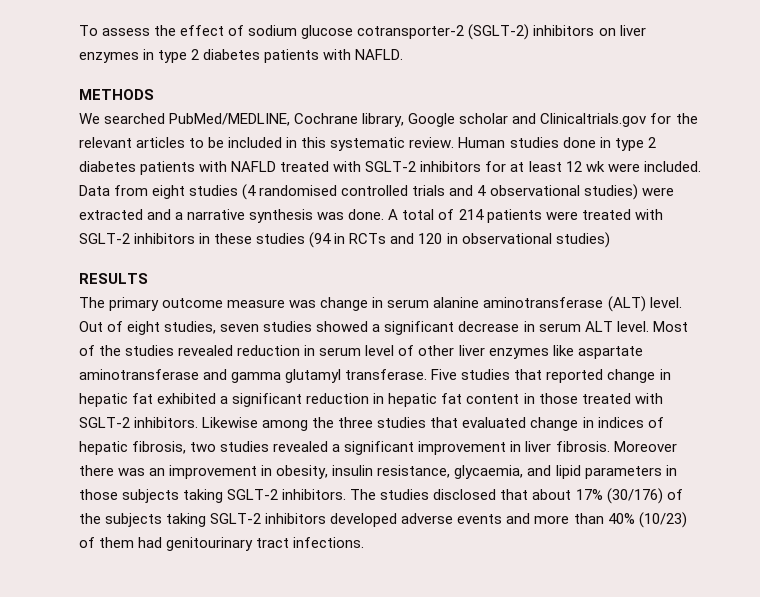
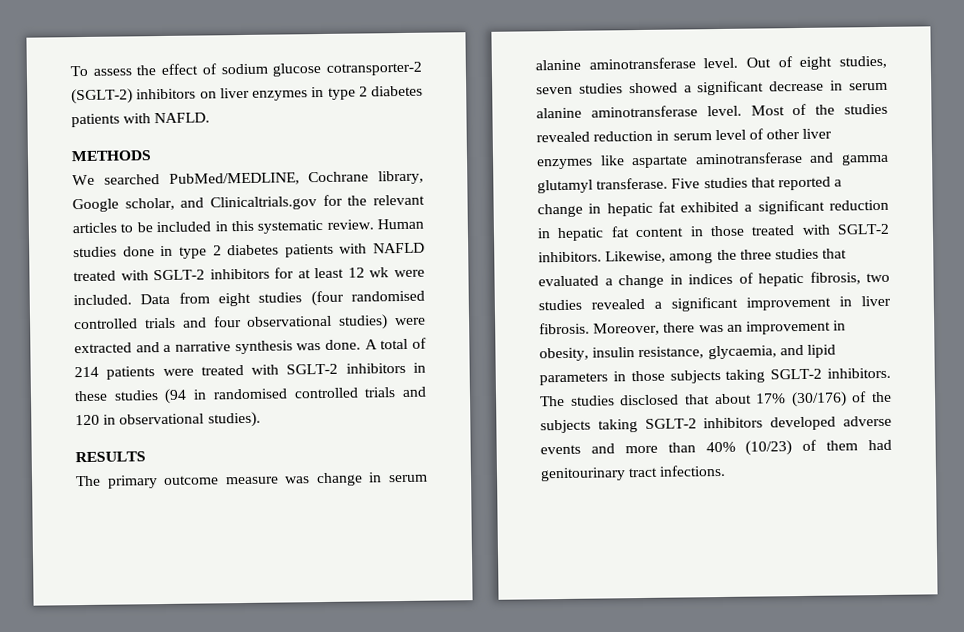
- We searched PubMed/MEDLINE, Cochrane library, Google scholar and Clinicaltrials.gov for the relevant articles to be included in this systematic review.
+ We searched PubMed/MEDLINE, Cochrane library, Google scholar, and Clinicaltrials.gov for the relevant articles to be included in this systematic review.
- Data from eight studies (4 randomised controlled trials and 4 observational studies) were extracted and a narrative synthesis was done.
+ Data from eight studies (four randomised controlled trials and four observational studies) were extracted and a narrative synthesis was done.
- A total of 214 patients were treated with SGLT-2 inhibitors in these studies (94 in RCTs and 120 in observational studies)
+ A total of 214 patients were treated with SGLT-2 inhibitors in these studies (94 in randomised controlled trials and 120 in observational studies).
- The primary outcome measure was change in serum alanine aminotransferase (ALT) level.
+ The primary outcome measure was change in serum alanine aminotransferase level.
- Out of eight studies, seven studies showed a significant decrease in serum ALT level.
+ Out of eight studies, seven studies showed a significant decrease in serum alanine aminotransferase level.
- Five studies that reported change in hepatic fat exhibited a significant reduction in hepatic fat content in those treated with SGLT-2 inhibitors.
+ Five studies that reported a change in hepatic fat exhibited a significant reduction in hepatic fat content in those treated with SGLT-2 inhibitors.
- Likewise among the three studies that evaluated change in indices of hepatic fibrosis, two studies revealed a significant improvement in liver fibrosis.
+ Likewise, among the three studies that evaluated a change in indices of hepatic fibrosis, two studies revealed a significant improvement in liver fibrosis.
- Moreover there was an improvement in obesity, insulin resistance, glycaemia, and lipid parameters in those subjects taking SGLT-2 inhibitors.
+ Moreover, there was an improvement in obesity, insulin resistance, glycaemia, and lipid parameters in those subjects taking SGLT-2 inhibitors.

